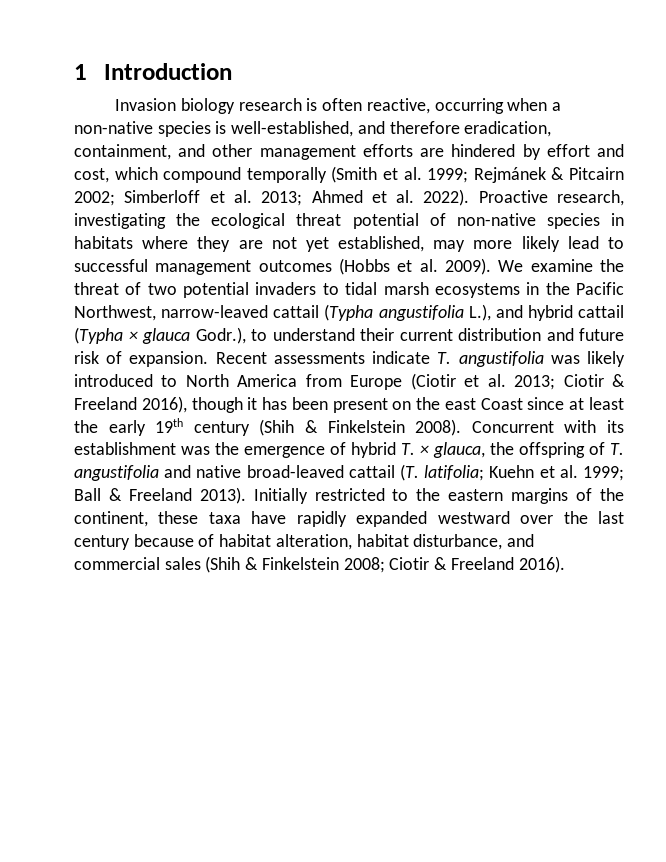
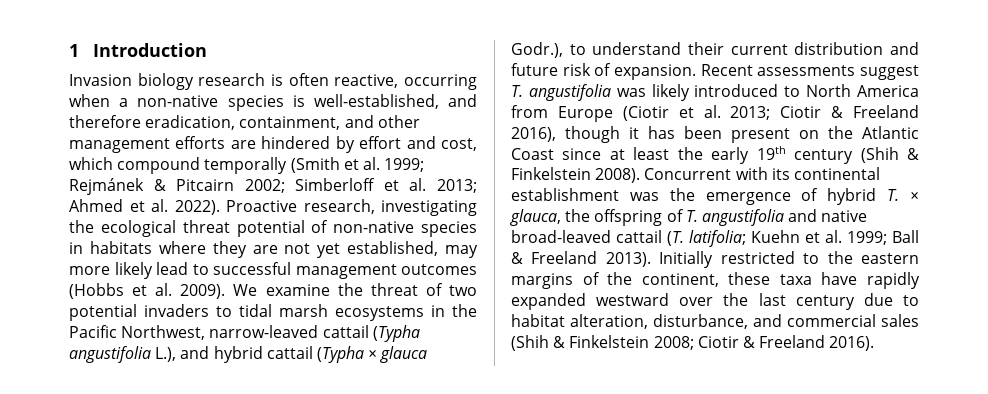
- Recent assessments indicate T. angustifolia was likely introduced to North America from Europe (Ciotir et al. 2013; Ciotir & Freeland 2016), though it has been present on the east Coast since at least the early 19th century (Shih & Finkelstein 2008).
+ Recent assessments suggest T. angustifolia was likely introduced to North America from Europe (Ciotir et al. 2013; Ciotir & Freeland 2016), though it has been present on the Atlantic Coast since at least the early 19th century (Shih & Finkelstein 2008).
- Concurrent with its establishment was the emergence of hybrid T. × glauca, the offspring of T. angustifolia and native broad-leaved cattail (T. latifolia; Kuehn et al. 1999; Ball & Freeland 2013).
+ Concurrent with its continental establishment was the emergence of hybrid T. × glauca, the offspring of T. angustifolia and native broad-leaved cattail (T. latifolia; Kuehn et al. 1999; Ball & Freeland 2013).
- Initially restricted to the eastern margins of the continent, these taxa have rapidly expanded westward over the last century because of habitat alteration, habitat disturbance, and commercial sales (Shih & Finkelstein 2008; Ciotir & Freeland 2016).
+ Initially restricted to the eastern margins of the continent, these taxa have rapidly expanded westward over the last century due to habitat alteration, disturbance, and commercial sales (Shih & Finkelstein 2008; Ciotir & Freeland 2016).

